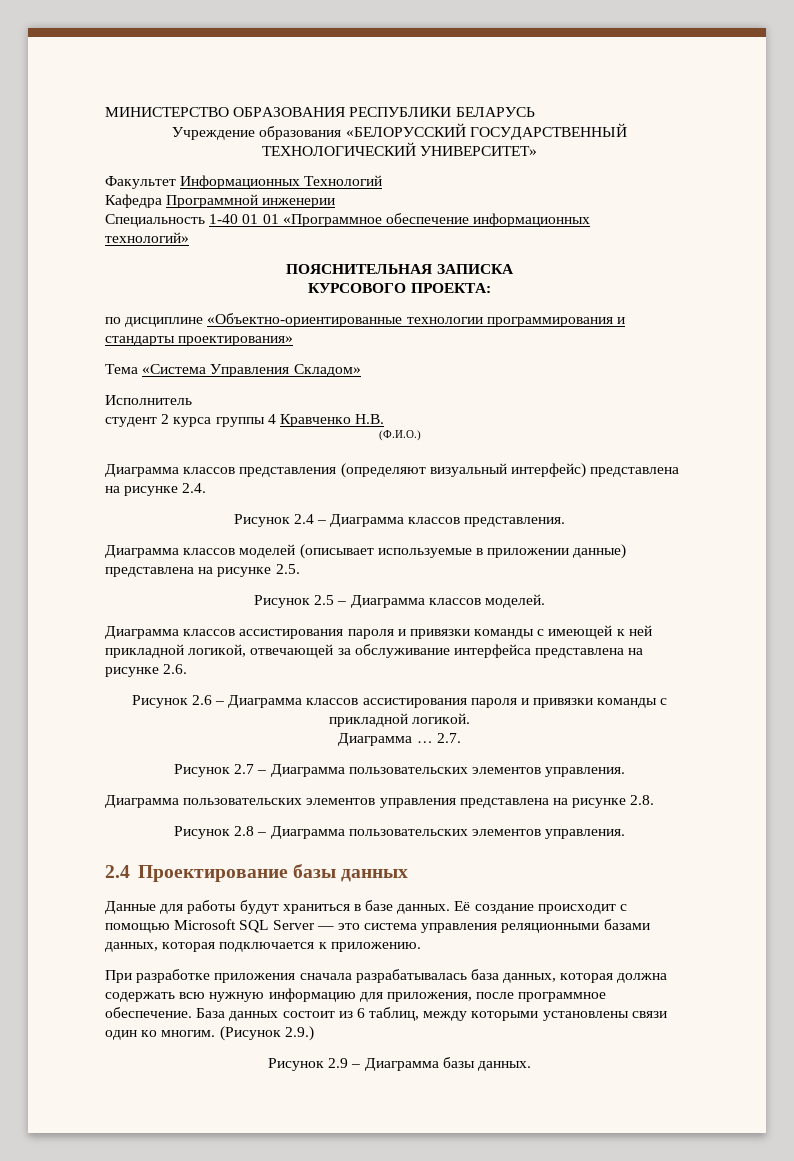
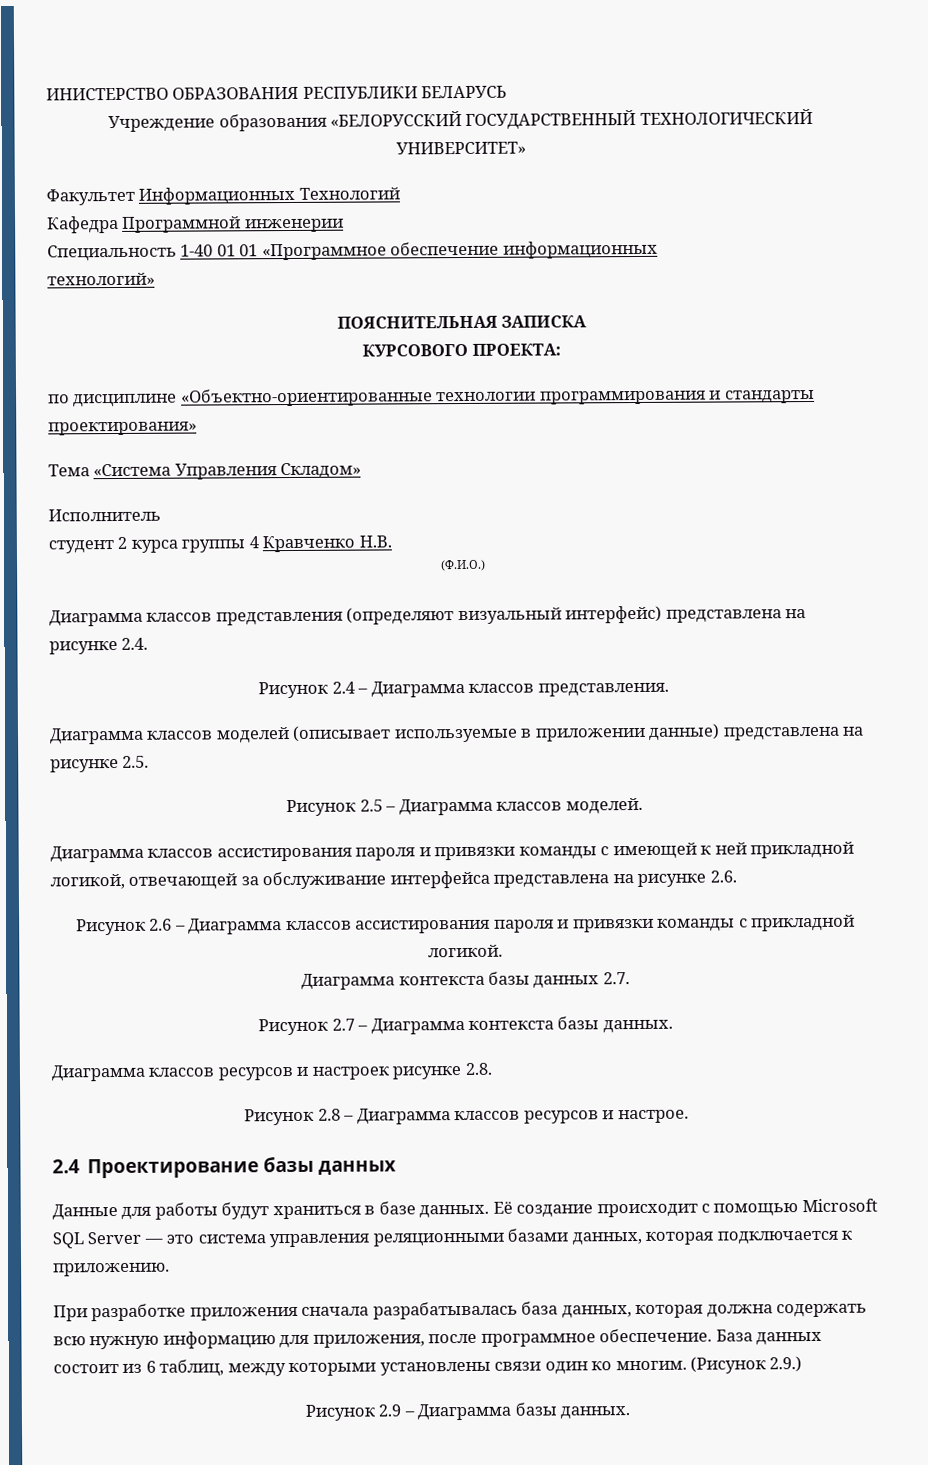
- МИНИСТЕРСТВО ОБРАЗОВАНИЯ РЕСПУБЛИКИ БЕЛАРУСЬ
+ ИНИСТЕРСТВО ОБРАЗОВАНИЯ РЕСПУБЛИКИ БЕЛАРУСЬ
- Диаграмма … 2.7.
+ Диаграмма контекста базы данных 2.7.
- Рисунок 2.7 – Диаграмма пользовательских элементов управления.
- Диаграмма пользовательских элементов управления представлена на рисунке 2.8.
+ Рисунок 2.7 – Диаграмма контекста базы данных.
+ Диаграмма классов ресурсов и настроек рисунке 2.8.
- Рисунок 2.8 – Диаграмма пользовательских элементов управления.
+ Рисунок 2.8 – Диаграмма классов ресурсов и настрое.

